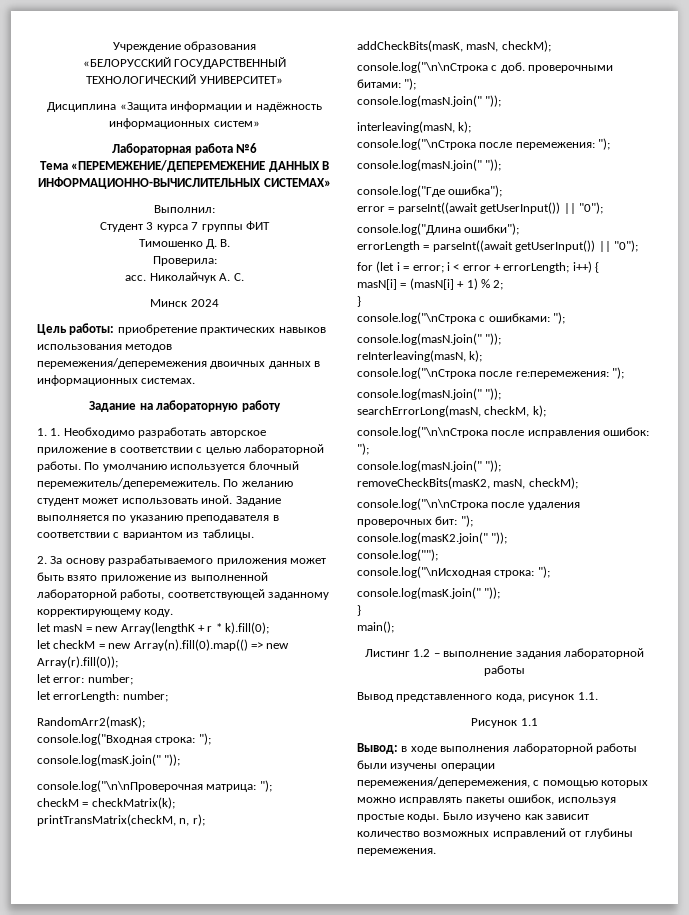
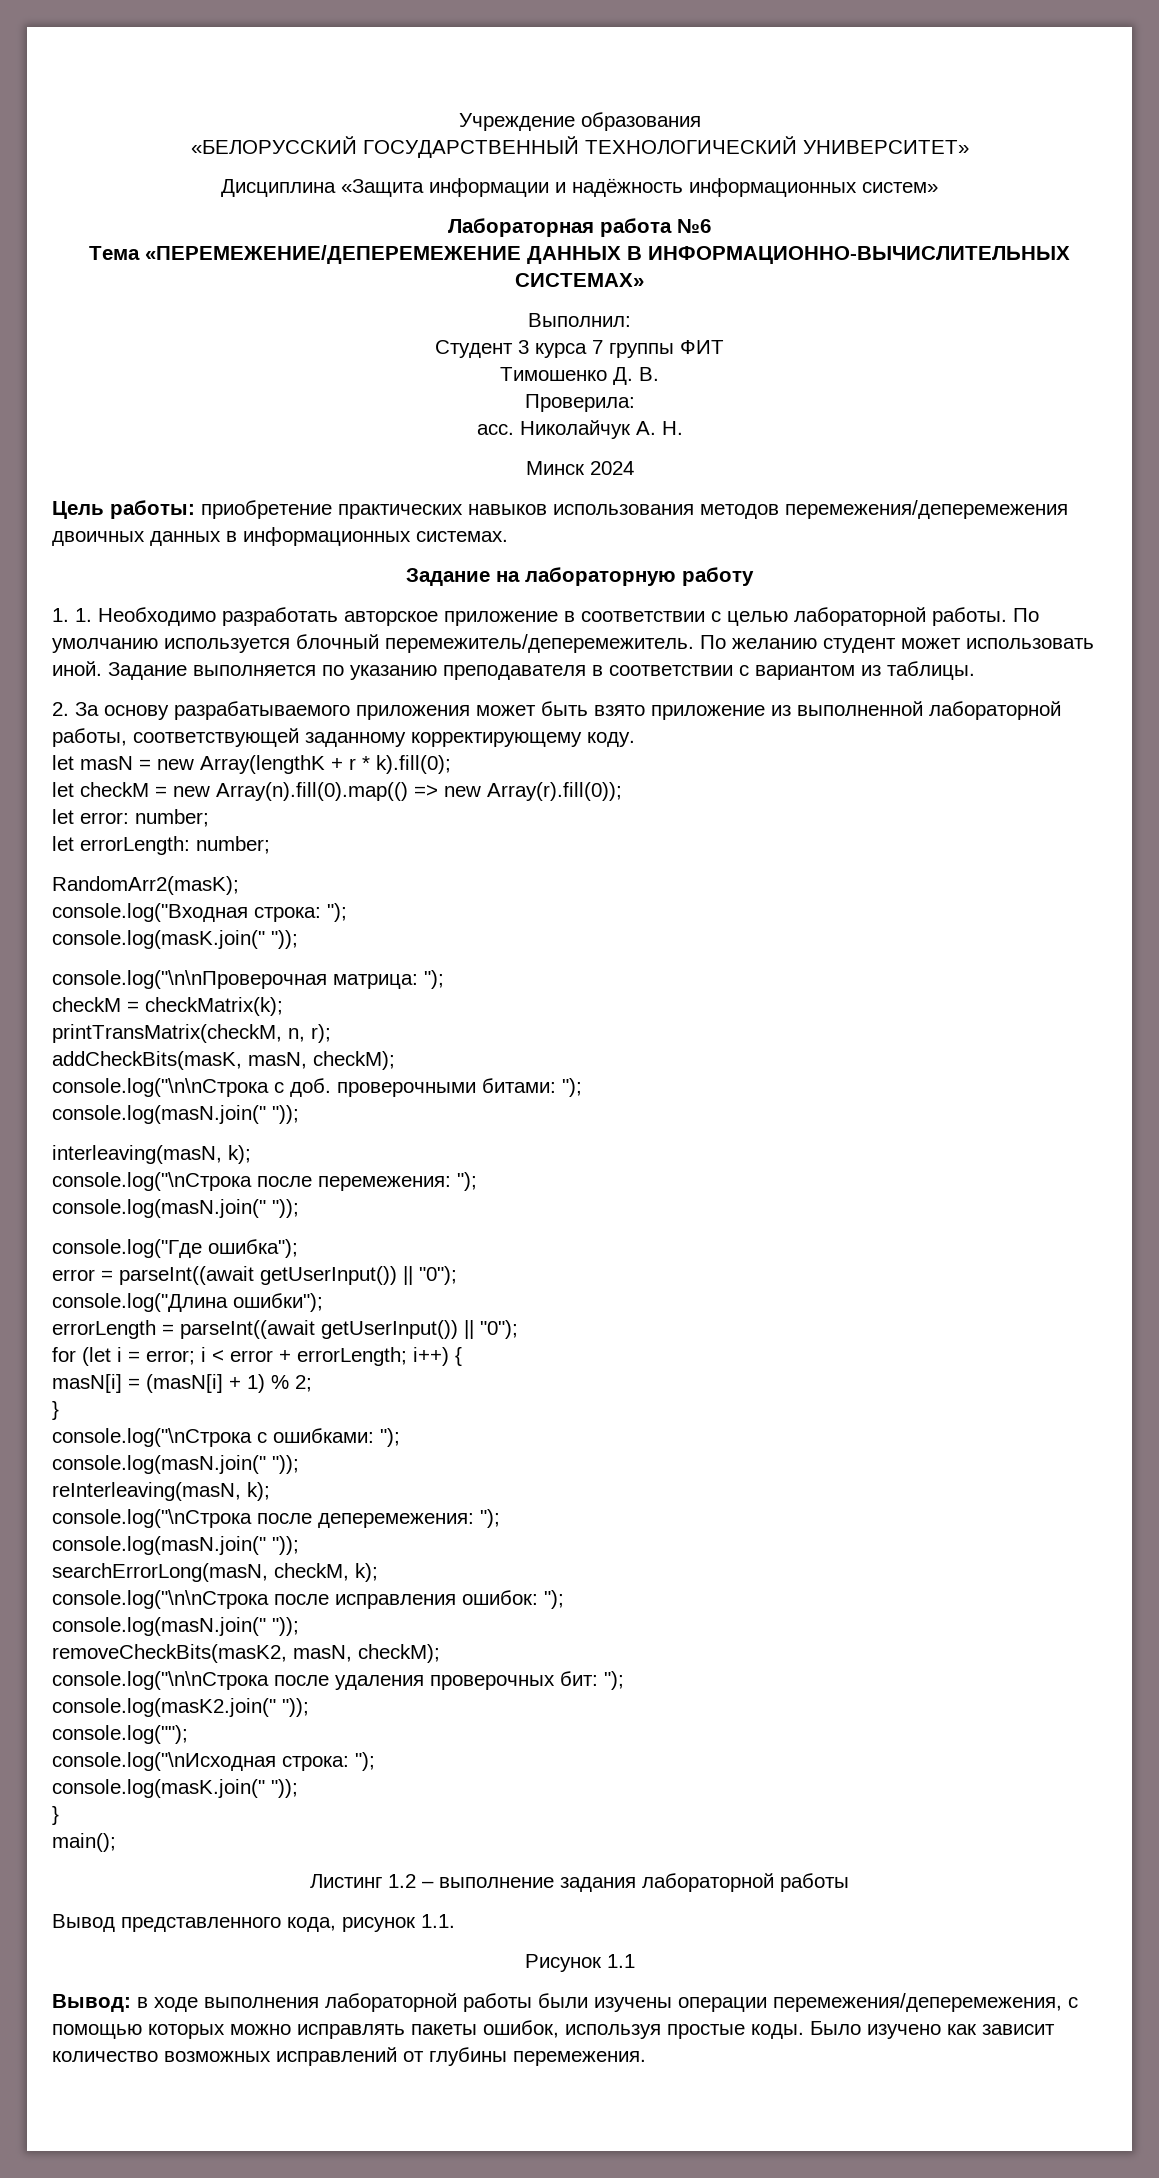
- Николайчук А. С.
+ Николайчук А. Н.
- console.log("\nСтрока после re:перемежения: ");
+ console.log("\nСтрока после деперемежения: ");

